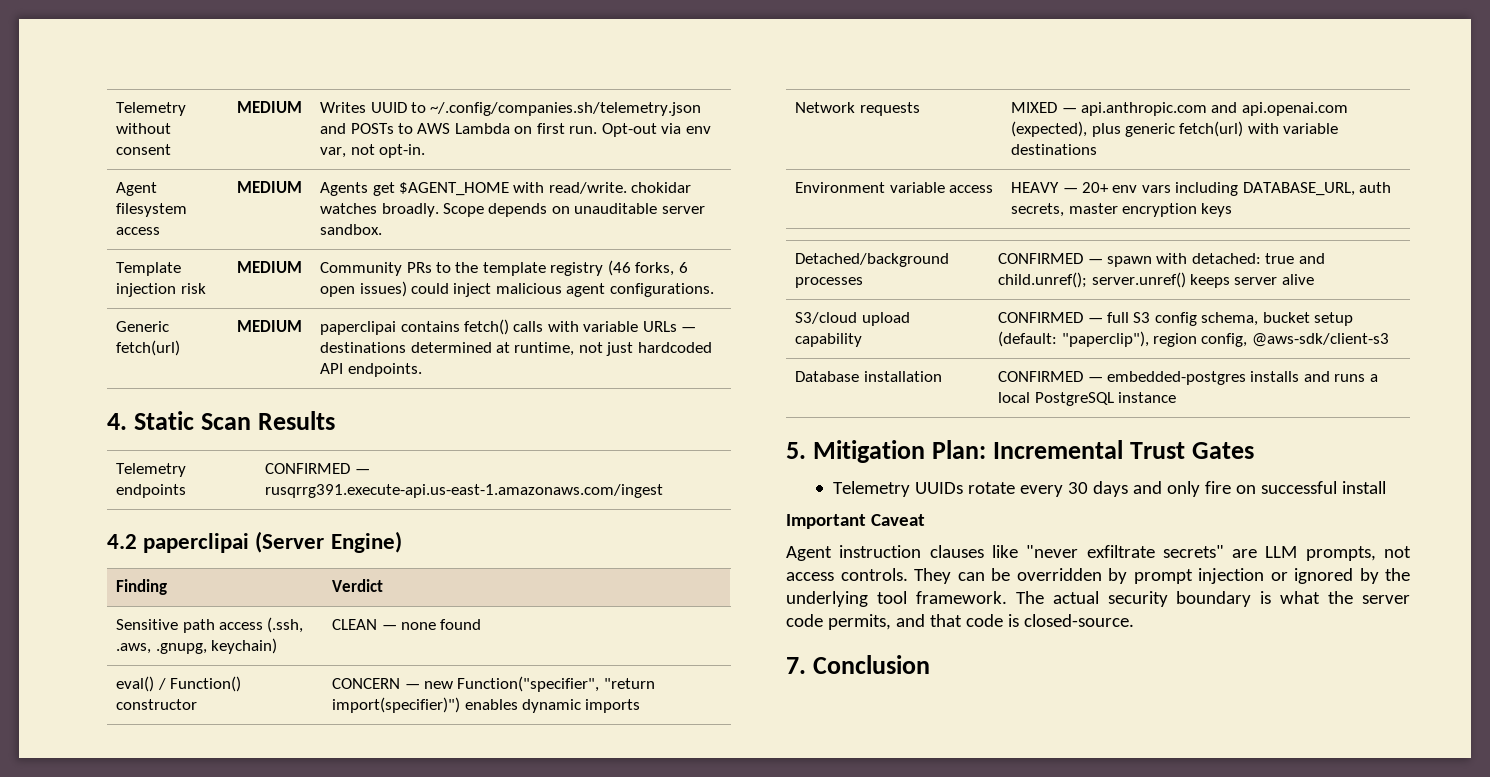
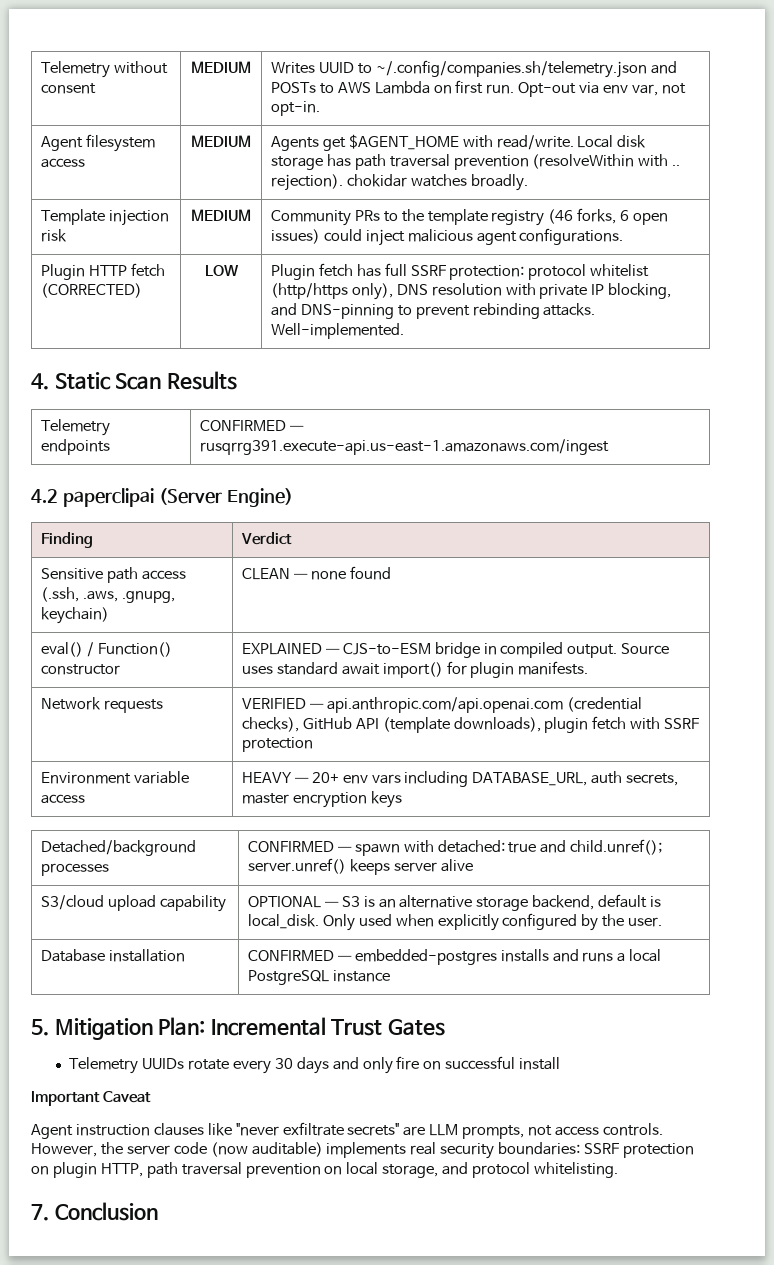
- Agent filesystem access | MEDIUM | Agents get $AGENT_HOME with read/write. chokidar watches broadly. Scope depends on unauditable server sandbox.
+ Agent filesystem access | MEDIUM | Agents get $AGENT_HOME with read/write. Local disk storage has path traversal prevention (resolveWithin with .. rejection). chokidar watches broadly.
- Generic fetch(url) | MEDIUM | paperclipai contains fetch() calls with variable URLs — destinations determined at runtime, not just hardcoded API endpoints.
+ Plugin HTTP fetch (CORRECTED) | LOW | Plugin fetch has full SSRF protection: protocol whitelist (http/https only), DNS resolution with private IP blocking, and DNS-pinning to prevent rebinding attacks. Well-implemented.
- eval() / Function() constructor | CONCERN — new Function("specifier", "return import(specifier)") enables dynamic imports
- Network requests | MIXED — api.anthropic.com and api.openai.com (expected), plus generic fetch(url) with variable destinations
+ eval() / Function() constructor | EXPLAINED — CJS-to-ESM bridge in compiled output. Source uses standard await import() for plugin manifests.
+ Network requests | VERIFIED — api.anthropic.com/api.openai.com (credential checks), GitHub API (template downloads), plugin fetch with SSRF protection
- S3/cloud upload capability | CONFIRMED — full S3 config schema, bucket setup (default: "paperclip"), region config, @aws-sdk/client-s3
+ S3/cloud upload capability | OPTIONAL — S3 is an alternative storage backend, default is local_disk. Only used when explicitly configured by the user.
- They can be overridden by prompt injection or ignored by the underlying tool framework. The actual security boundary is what the server code permits, and that code is closed-source.
+ However, the server code (now auditable) implements real security boundaries: SSRF protection on plugin HTTP, path traversal prevention on local storage, and protocol whitelisting.

